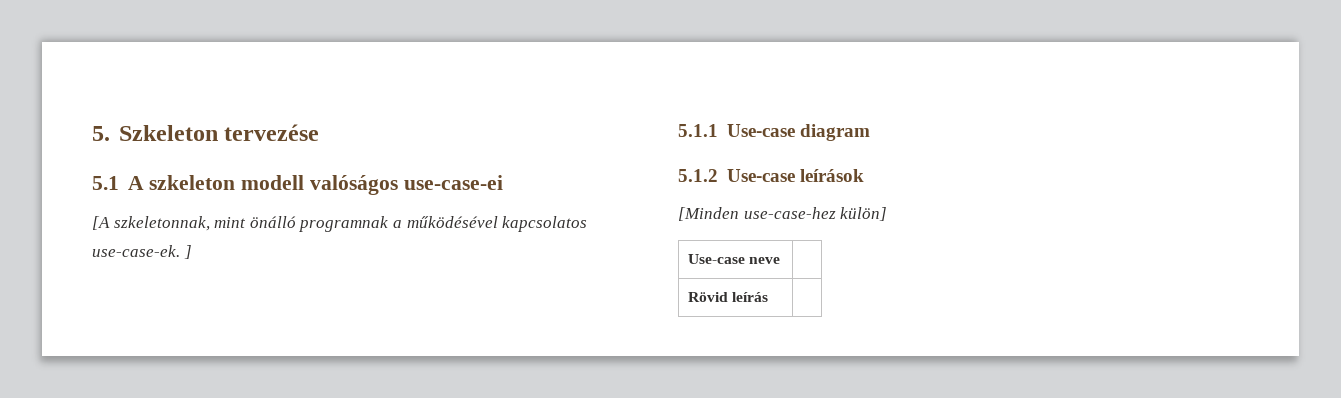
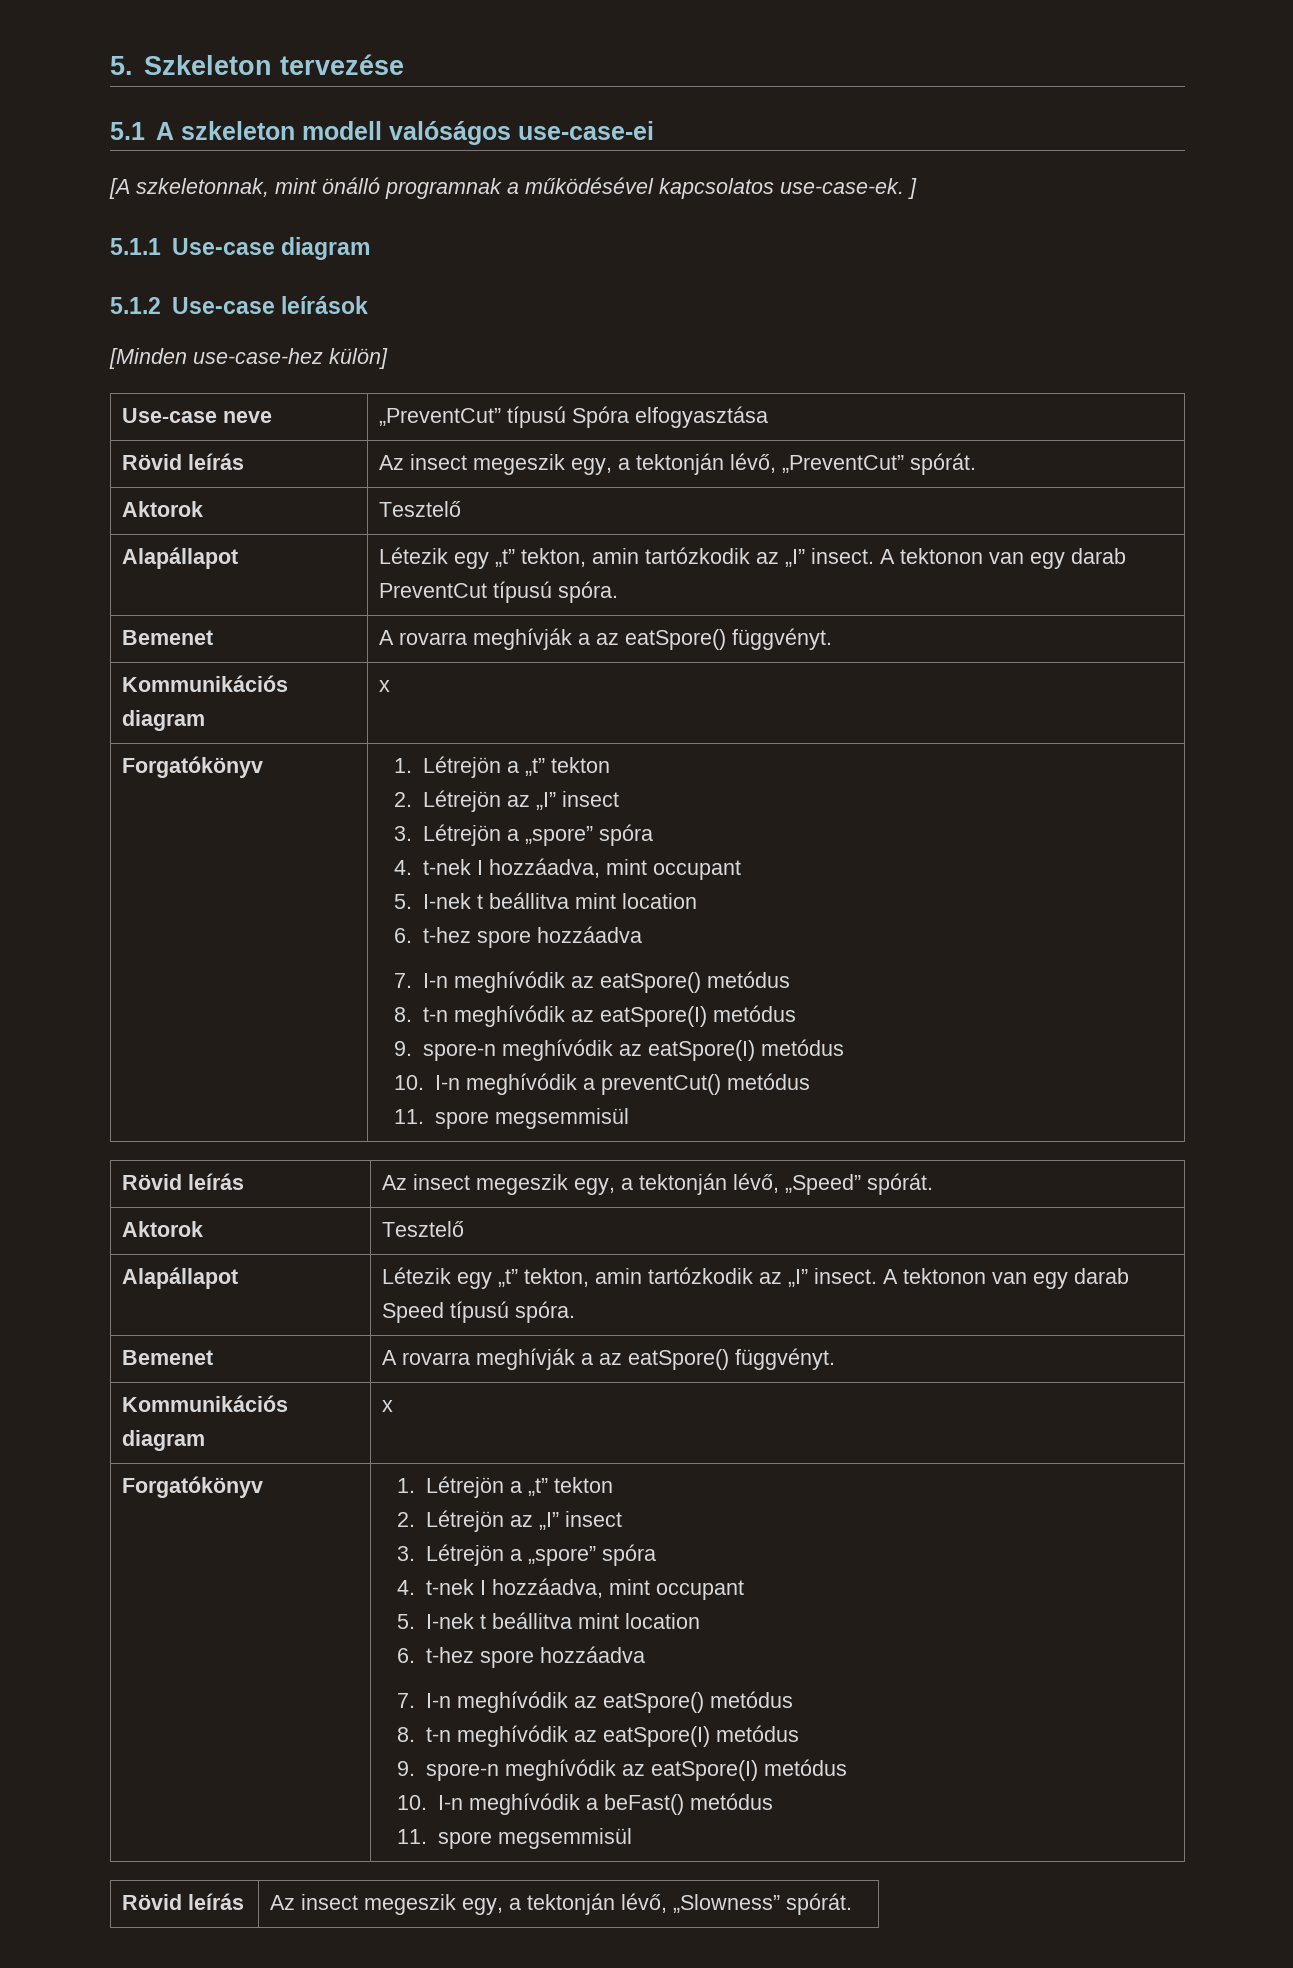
- Use-case neve |
- Rövid leírás |
+ Use-case neve | „PreventCut” típusú Spóra elfogyasztása
+ Rövid leírás | Az insect megeszik egy, a tektonján lévő, „PreventCut” spórát.
+ Aktorok | Tesztelő
+ Alapállapot | Létezik egy „t” tekton, amin tartózkodik az „I” insect. A tektonon van egy darab PreventCut típusú spóra.
+ Bemenet | A rovarra meghívják a az eatSpore() függvényt.
+ Kommunikációs diagram | x
+ Forgatókönyv | 1. Létrejön a „t” tekton
+ 2. Létrejön az „I” insect
+ 3. Létrejön a „spore” spóra
+ 4. t-nek I hozzáadva, mint occupant
+ 5. I-nek t beállitva mint location
+ 6. t-hez spore hozzáadva
+ 7. I-n meghívódik az eatSpore() metódus
+ 8. t-n meghívódik az eatSpore(I) metódus
+ 9. spore-n meghívódik az eatSpore(I) metódus
+ 10. I-n meghívódik a preventCut() metódus
+ 11. spore megsemmisül
+ Rövid leírás | Az insect megeszik egy, a tektonján lévő, „Speed” spórát.
+ Aktorok | Tesztelő
+ Alapállapot | Létezik egy „t” tekton, amin tartózkodik az „I” insect. A tektonon van egy darab Speed típusú spóra.
+ Bemenet | A rovarra meghívják a az eatSpore() függvényt.
+ Kommunikációs diagram | x
+ Forgatókönyv | 1. Létrejön a „t” tekton
+ 2. Létrejön az „I” insect
+ 3. Létrejön a „spore” spóra
+ 4. t-nek I hozzáadva, mint occupant
+ 5. I-nek t beállitva mint location
+ 6. t-hez spore hozzáadva
+ 7. I-n meghívódik az eatSpore() metódus
+ 8. t-n meghívódik az eatSpore(I) metódus
+ 9. spore-n meghívódik az eatSpore(I) metódus
+ 10. I-n meghívódik a beFast() metódus
+ 11. spore megsemmisül
+ Rövid leírás | Az insect megeszik egy, a tektonján lévő, „Slowness” spórát.

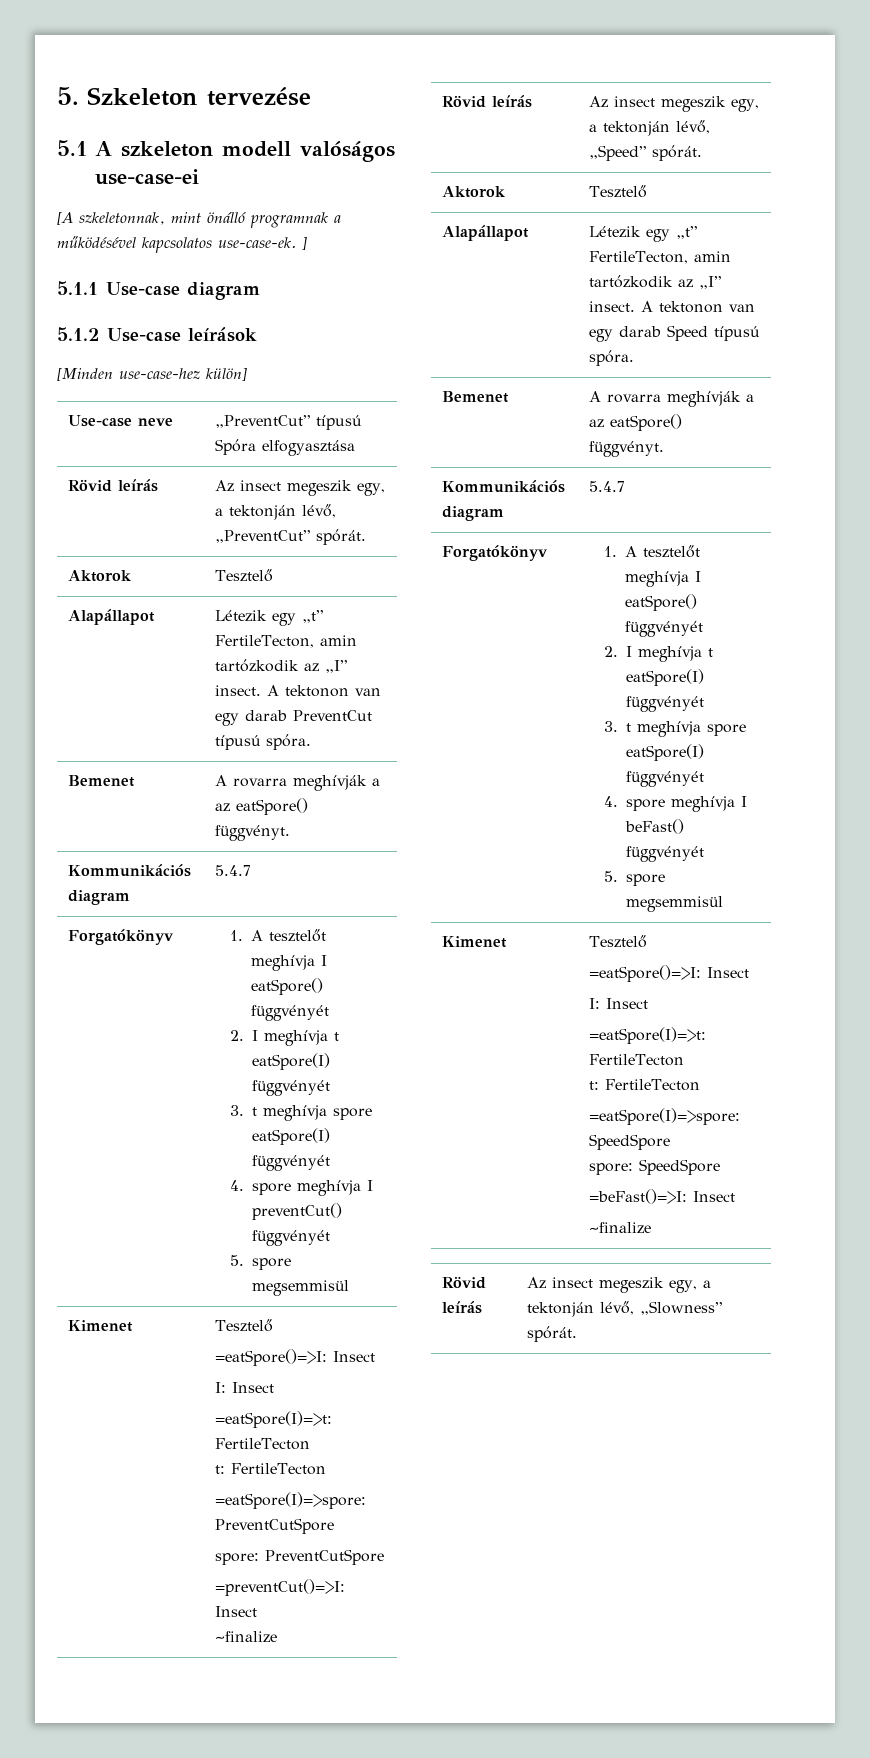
- Alapállapot | Létezik egy „t” tekton, amin tartózkodik az „I” insect. A tektonon van egy darab PreventCut típusú spóra.
+ Alapállapot | Létezik egy „t” FertileTecton, amin tartózkodik az „I” insect. A tektonon van egy darab PreventCut típusú spóra.
  Bemenet | A rovarra meghívják a az eatSpore() függvényt.
- Kommunikációs diagram | x
- Forgatókönyv | 1. Létrejön a „t” tekton
- 2. Létrejön az „I” insect
- 3. Létrejön a „spore” spóra
- 4. t-nek I hozzáadva, mint occupant
- 5. I-nek t beállitva mint location
- 6. t-hez spore hozzáadva
- 7. I-n meghívódik az eatSpore() metódus
- 8. t-n meghívódik az eatSpore(I) metódus
- 9. spore-n meghívódik az eatSpore(I) metódus
- 10. I-n meghívódik a preventCut() metódus
- 11. spore megsemmisül
+ Kommunikációs diagram | 5.4.7
+ Forgatókönyv | 1. A tesztelőt meghívja I eatSpore() függvényét
+ 2. I meghívja t eatSpore(I) függvényét
+ 3. t meghívja spore eatSpore(I) függvényét
+ 4. spore meghívja I preventCut() függvényét
+ 5. spore megsemmisül
+ Kimenet | Tesztelő
+ =eatSpore()=>I: Insect
+ I: Insect
+ =eatSpore(I)=>t: FertileTecton
+ t: FertileTecton
+ =eatSpore(I)=>spore: PreventCutSpore
+ spore: PreventCutSpore
+ =preventCut()=>I: Insect
+ ~finalize
- Alapállapot | Létezik egy „t” tekton, amin tartózkodik az „I” insect. A tektonon van egy darab Speed típusú spóra.
+ Alapállapot | Létezik egy „t” FertileTecton, amin tartózkodik az „I” insect. A tektonon van egy darab Speed típusú spóra.
  Bemenet | A rovarra meghívják a az eatSpore() függvényt.
- Kommunikációs diagram | x
- Forgatókönyv | 1. Létrejön a „t” tekton
- 2. Létrejön az „I” insect
- 3. Létrejön a „spore” spóra
- 4. t-nek I hozzáadva, mint occupant
- 5. I-nek t beállitva mint location
- 6. t-hez spore hozzáadva
- 7. I-n meghívódik az eatSpore() metódus
- 8. t-n meghívódik az eatSpore(I) metódus
- 9. spore-n meghívódik az eatSpore(I) metódus
- 10. I-n meghívódik a beFast() metódus
- 11. spore megsemmisül
+ Kommunikációs diagram | 5.4.7
+ Forgatókönyv | 1. A tesztelőt meghívja I eatSpore() függvényét
+ 2. I meghívja t eatSpore(I) függvényét
+ 3. t meghívja spore eatSpore(I) függvényét
+ 4. spore meghívja I beFast() függvényét
+ 5. spore megsemmisül
+ Kimenet | Tesztelő
+ =eatSpore()=>I: Insect
+ I: Insect
+ =eatSpore(I)=>t: FertileTecton
+ t: FertileTecton
+ =eatSpore(I)=>spore: SpeedSpore
+ spore: SpeedSpore
+ =beFast()=>I: Insect
+ ~finalize

